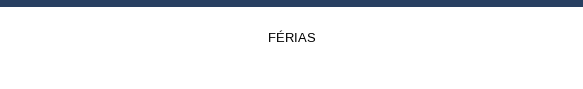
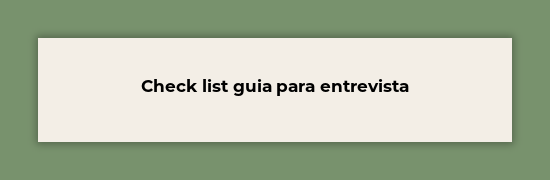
- FÉRIAS
+ Check list guia para entrevista

